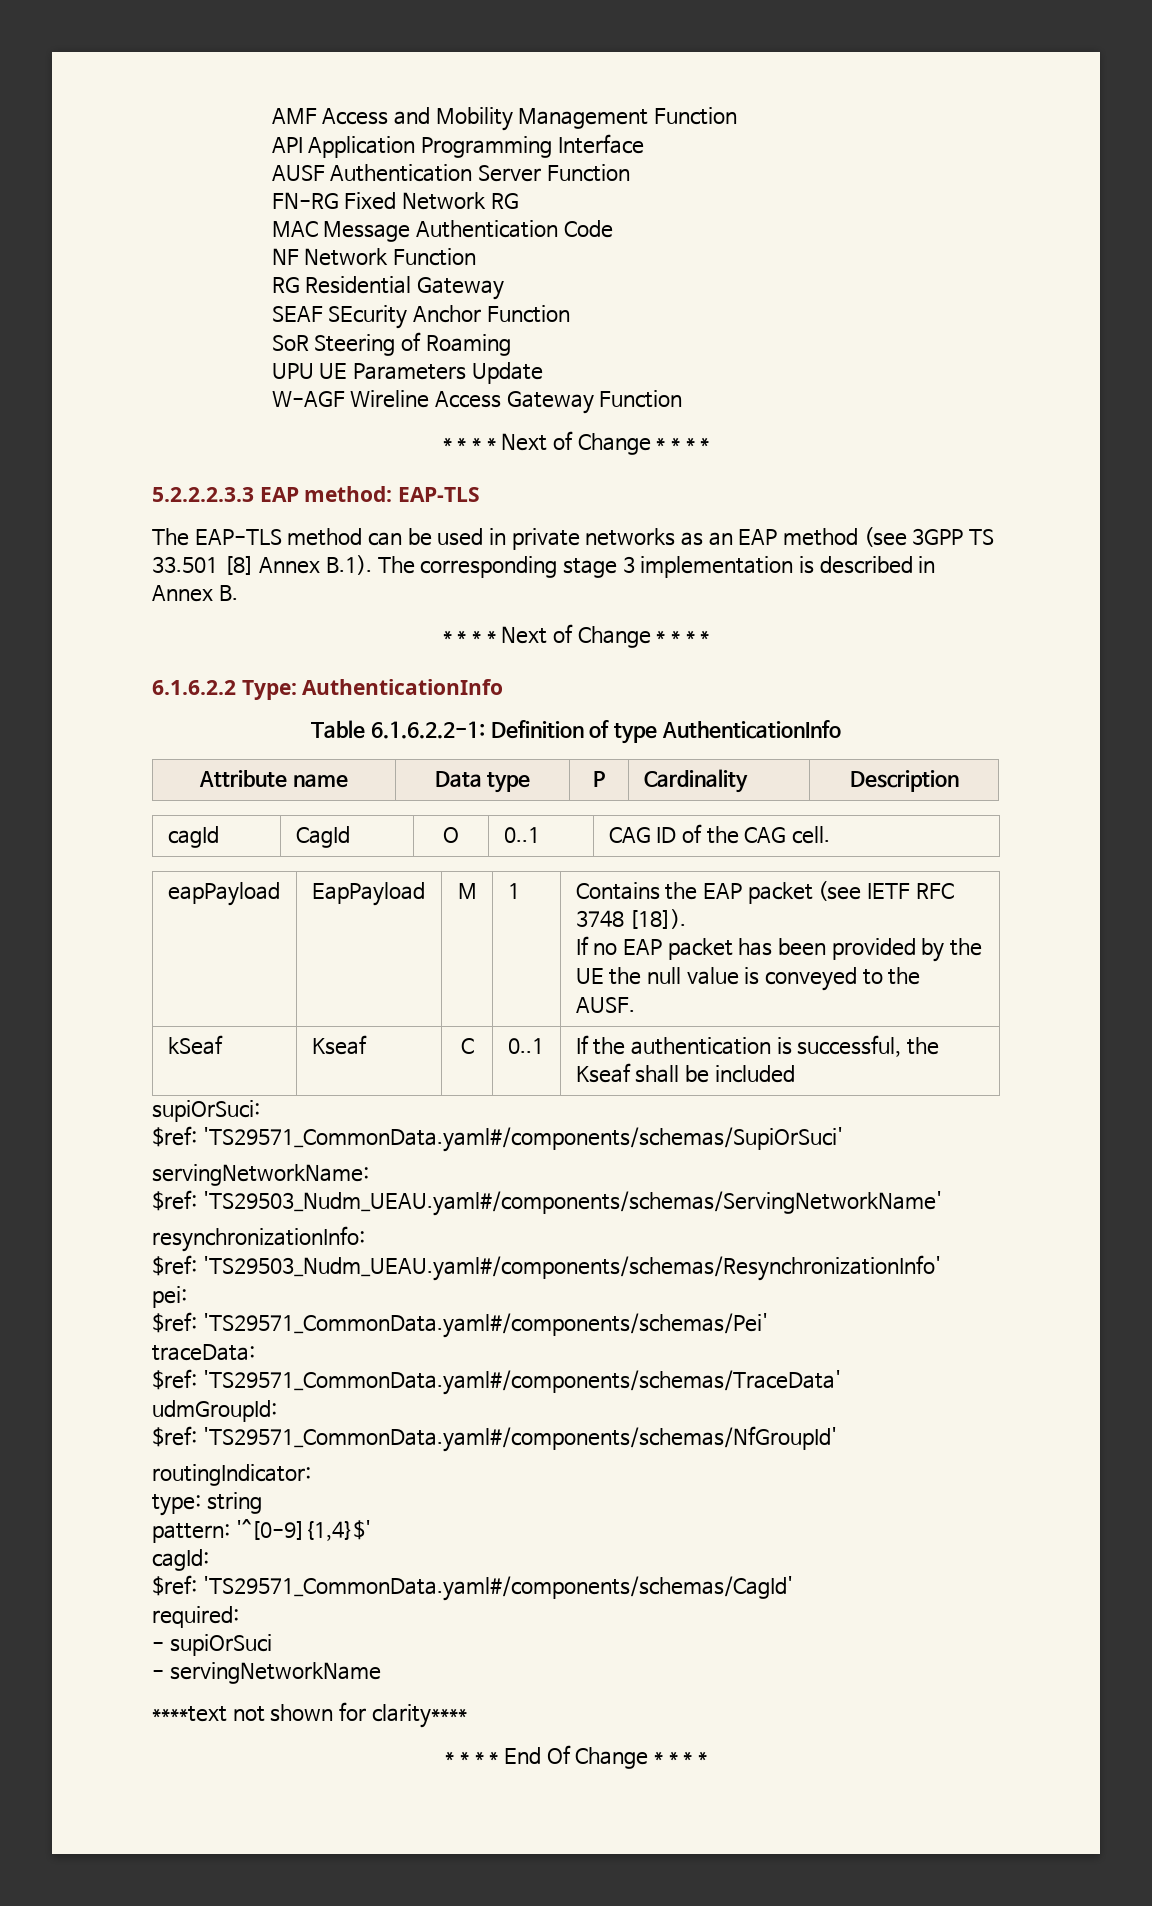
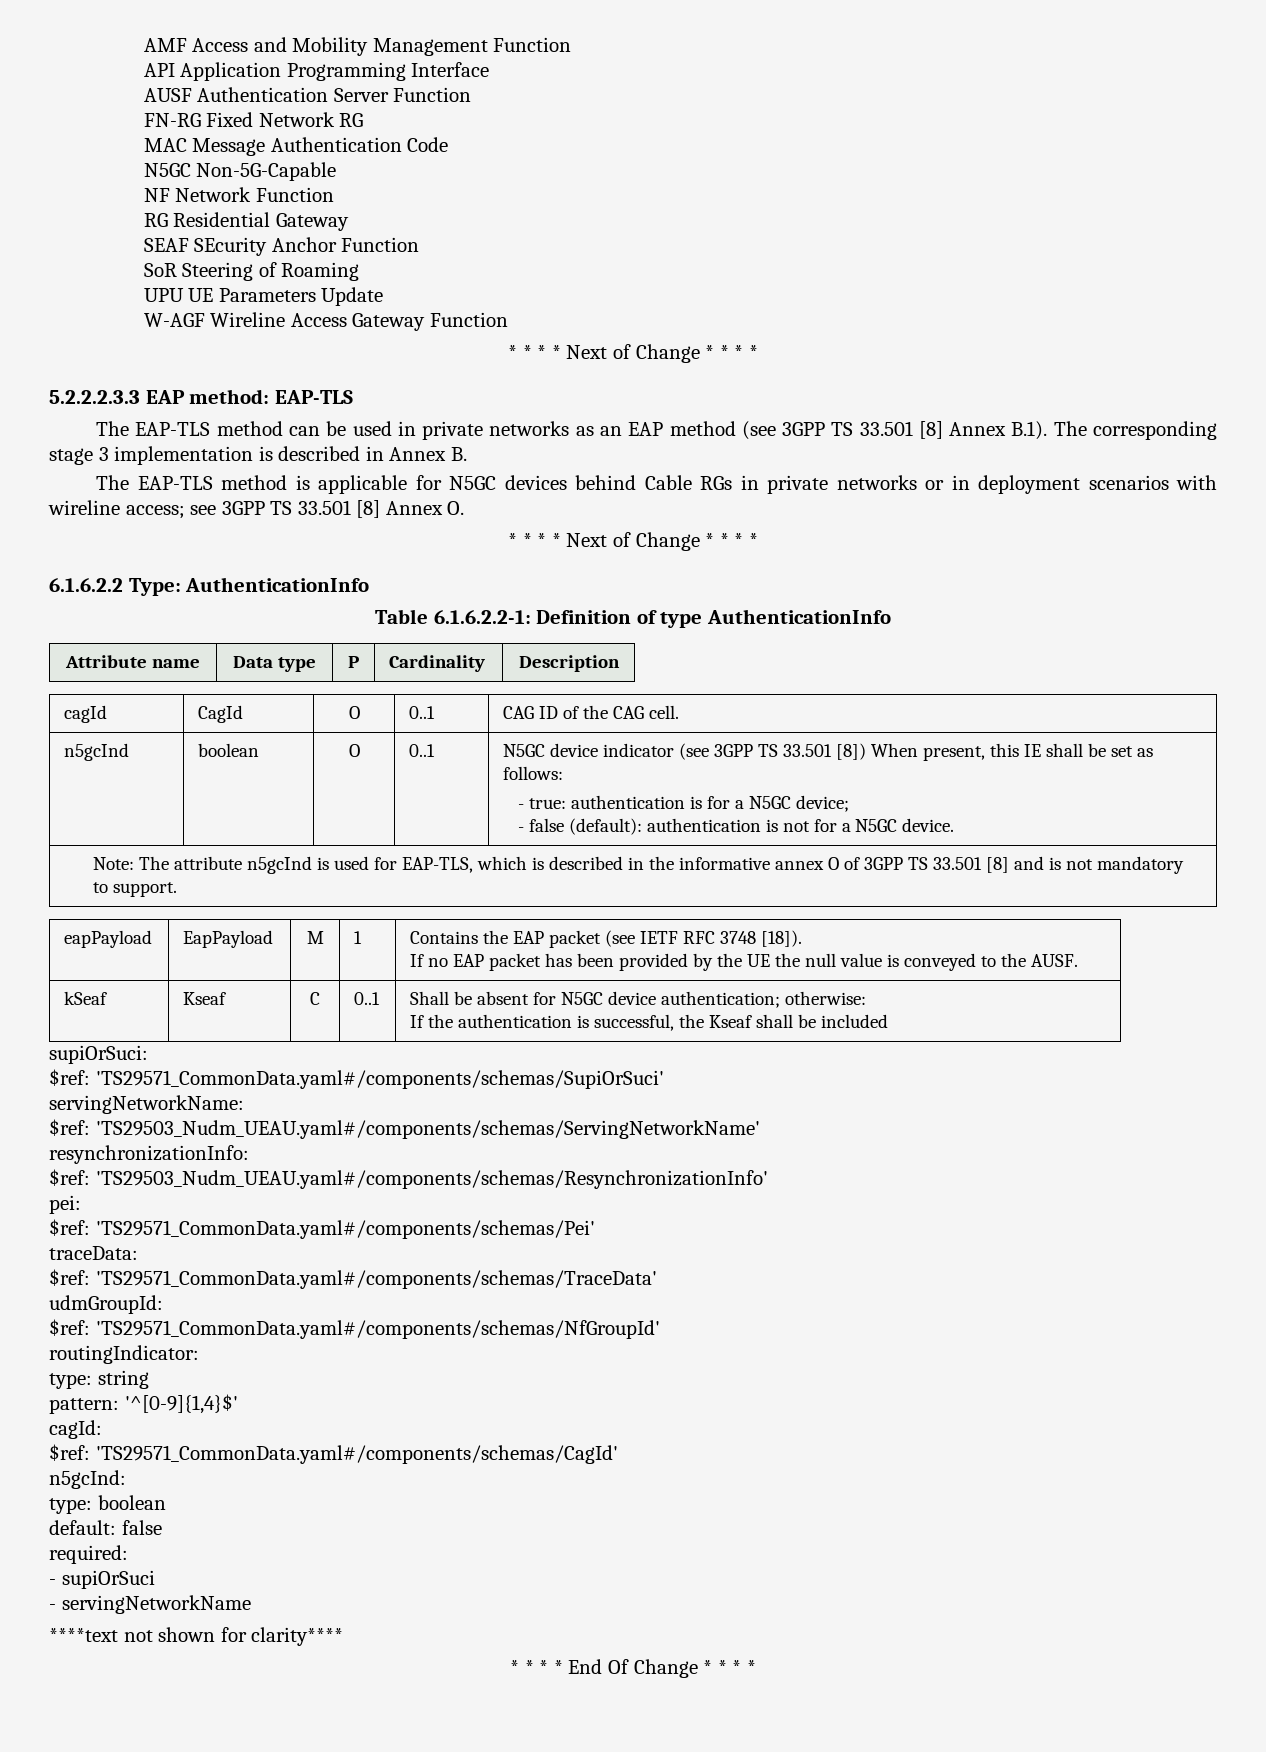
+ N5GC Non-5G-Capable
+ The EAP-TLS method is applicable for N5GC devices behind Cable RGs in private networks or in deployment scenarios with wireline access; see 3GPP TS 33.501 [8] Annex O.
+ n5gcInd | boolean | O | 0..1 | N5GC device indicator (see 3GPP TS 33.501 [8]) When present, this IE shall be set as follows:
+ - true: authentication is for a N5GC device;
+ - false (default): authentication is not for a N5GC device.
+ Note: The attribute n5gcInd is used for EAP-TLS, which is described in the informative annex O of 3GPP TS 33.501 [8] and is not mandatory to support.
- kSeaf | Kseaf | C | 0..1 | If the authentication is successful, the Kseaf shall be included
+ kSeaf | Kseaf | C | 0..1 | Shall be absent for N5GC device authentication; otherwise:
+ If the authentication is successful, the Kseaf shall be included
+ n5gcInd:
+ type: boolean
+ default: false

